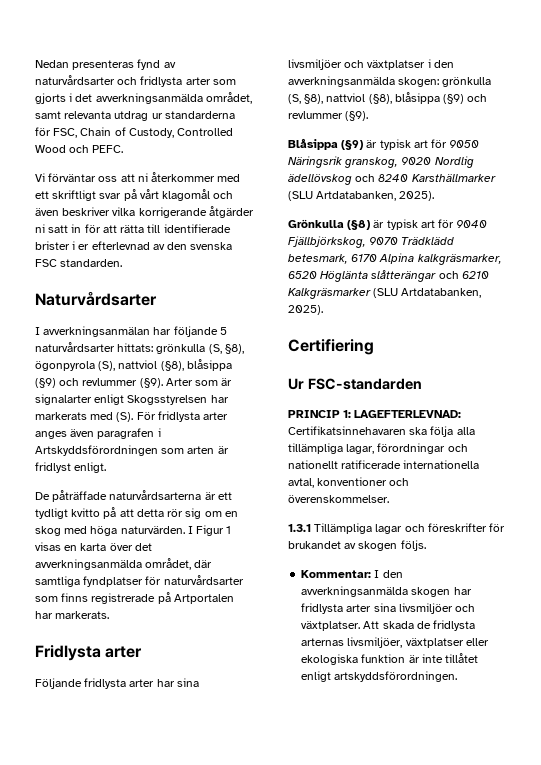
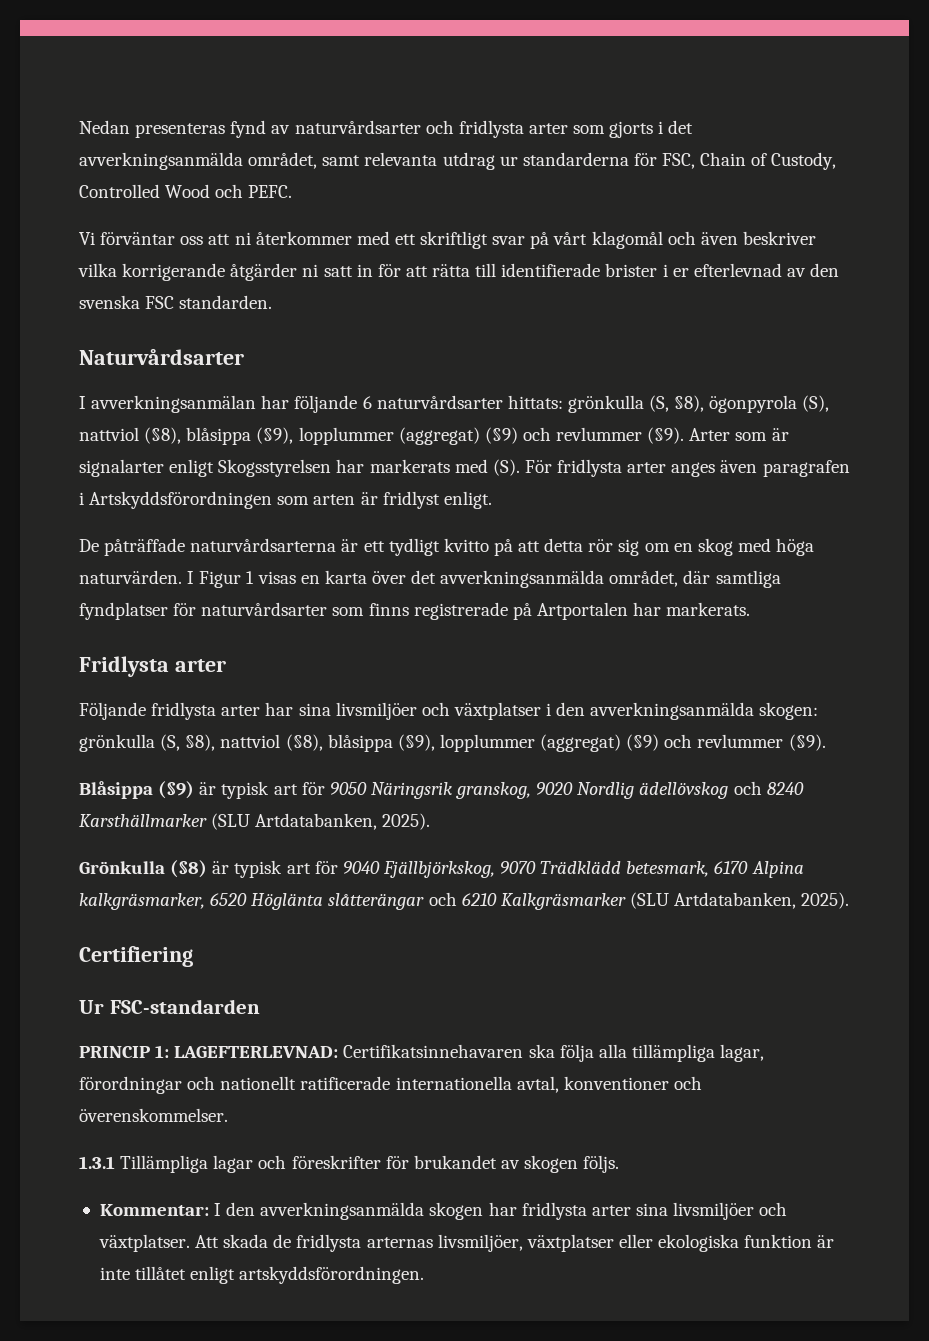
- I avverkningsanmälan har följande 5 naturvårdsarter hittats: grönkulla (S, §8), ögonpyrola (S), nattviol (§8), blåsippa (§9) och revlummer (§9).
+ I avverkningsanmälan har följande 6 naturvårdsarter hittats: grönkulla (S, §8), ögonpyrola (S), nattviol (§8), blåsippa (§9), lopplummer (aggregat) (§9) och revlummer (§9).
- Följande fridlysta arter har sina livsmiljöer och växtplatser i den avverkningsanmälda skogen: grönkulla (S, §8), nattviol (§8), blåsippa (§9) och revlummer (§9).
+ Följande fridlysta arter har sina livsmiljöer och växtplatser i den avverkningsanmälda skogen: grönkulla (S, §8), nattviol (§8), blåsippa (§9), lopplummer (aggregat) (§9) och revlummer (§9).

